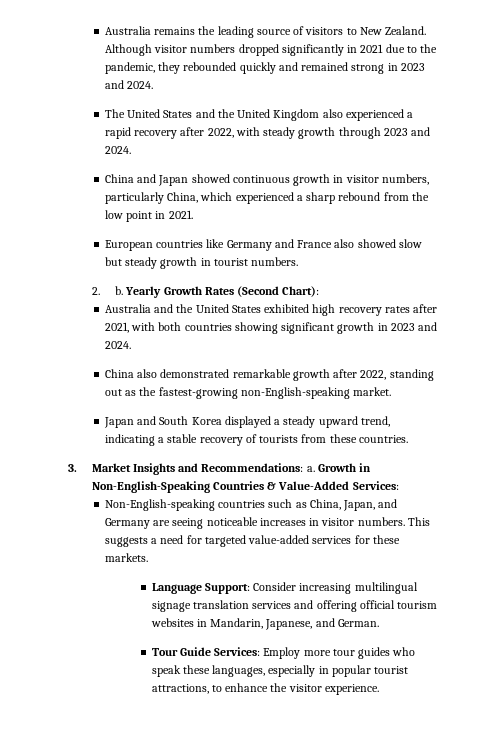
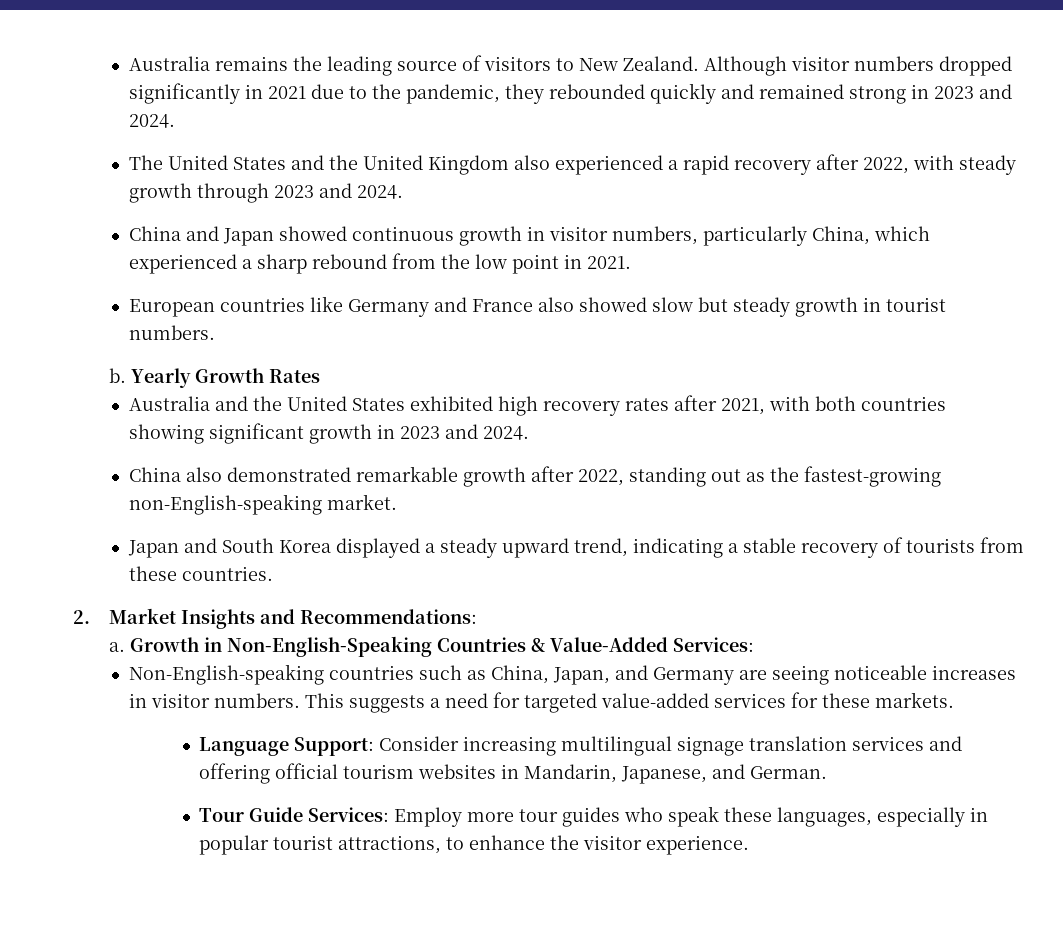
- 2. b.
+ b.
- Yearly Growth Rates (Second Chart):
+ Yearly Growth Rates
- 3. Market Insights and Recommendations: a.
+ 2. Market Insights and Recommendations:
+ a.

